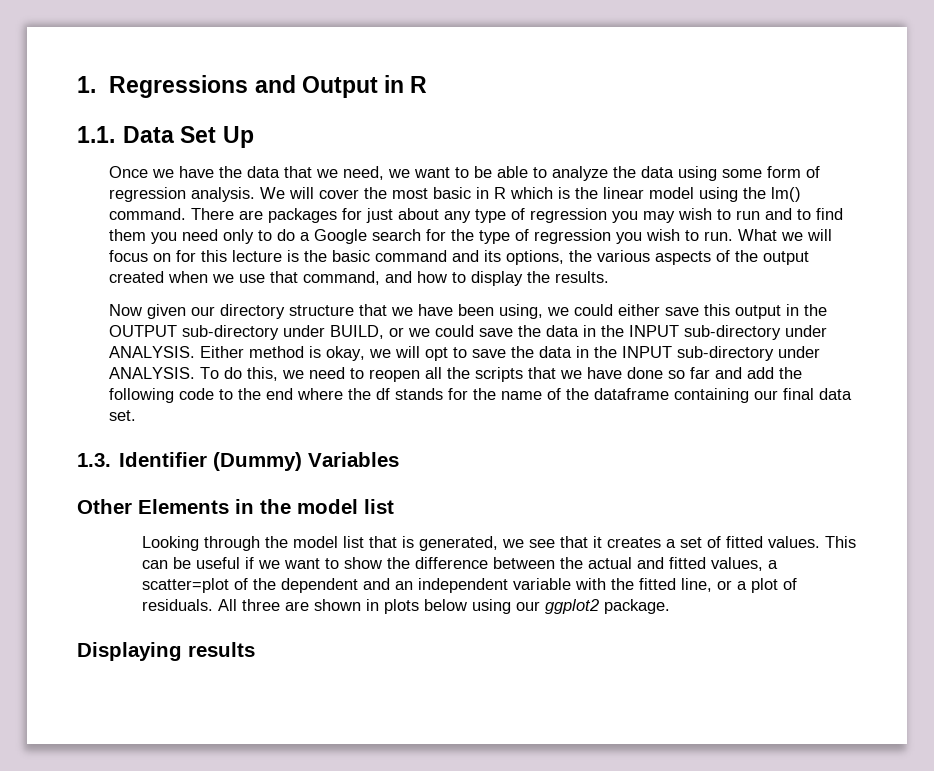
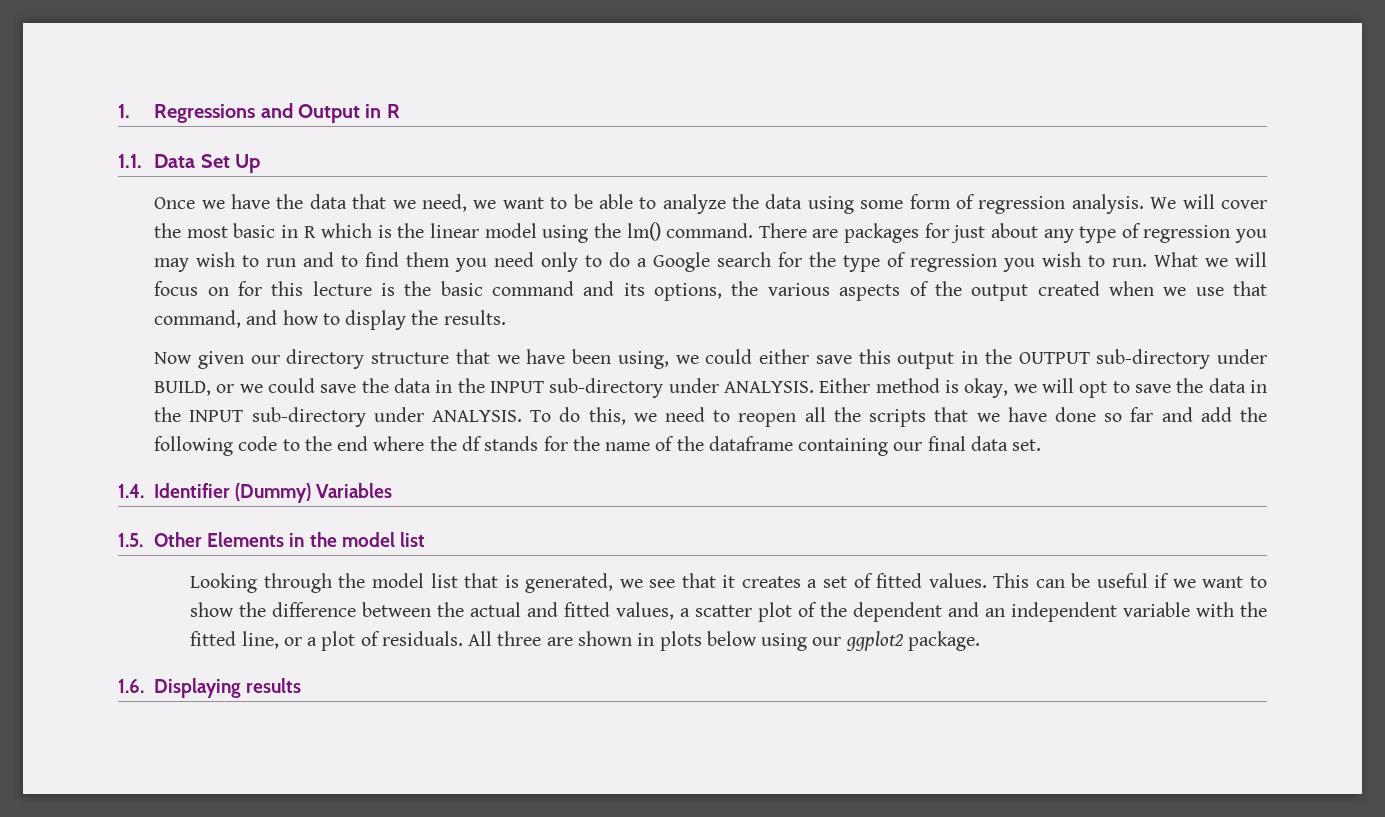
- 1.3. Identifier (Dummy) Variables
+ 1.4. Identifier (Dummy) Variables
- Other Elements in the model list
+ 1.5. Other Elements in the model list
- This can be useful if we want to show the difference between the actual and fitted values, a scatter=plot of the dependent and an independent variable with the fitted line, or a plot of residuals.
+ This can be useful if we want to show the difference between the actual and fitted values, a scatter plot of the dependent and an independent variable with the fitted line, or a plot of residuals.
- Displaying results
+ 1.6. Displaying results

